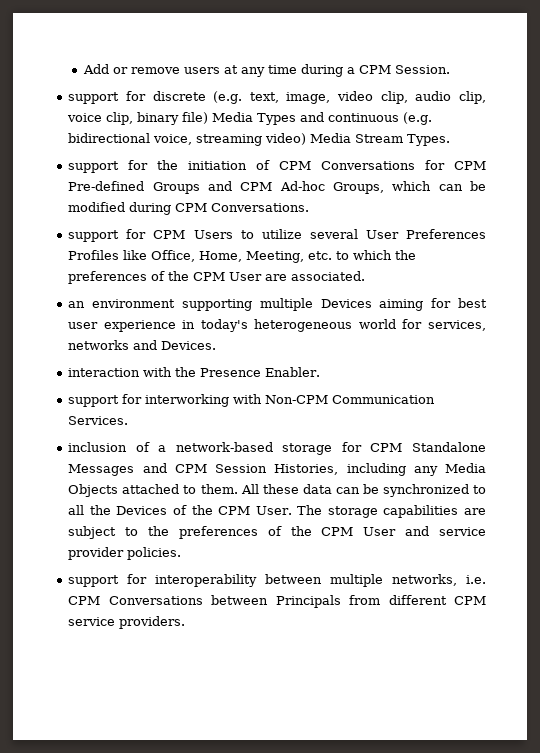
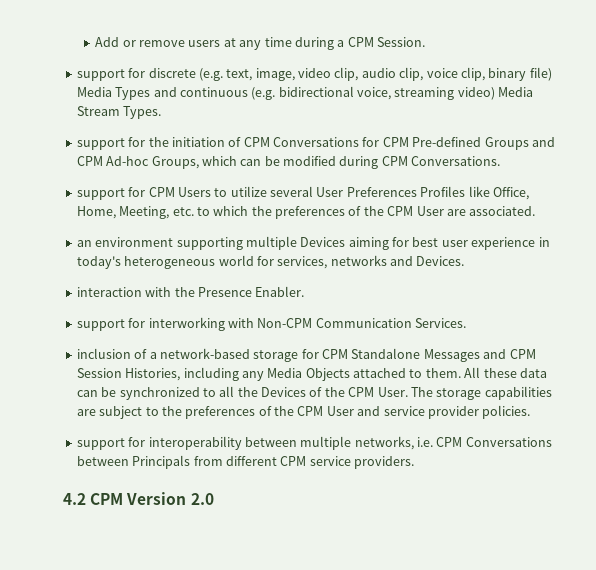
+ 4.2 CPM Version 2.0

